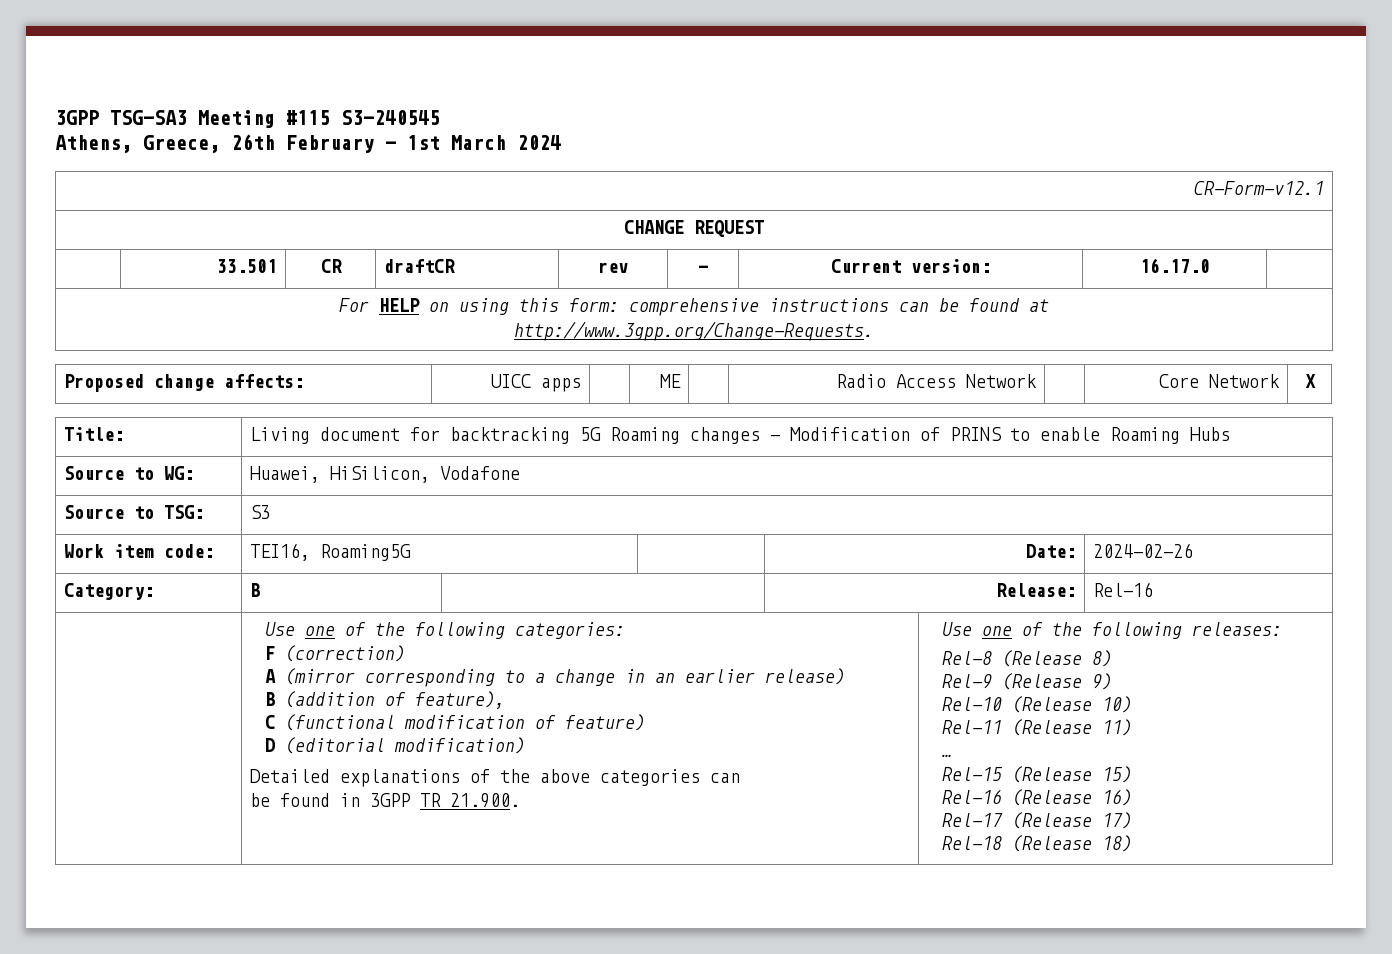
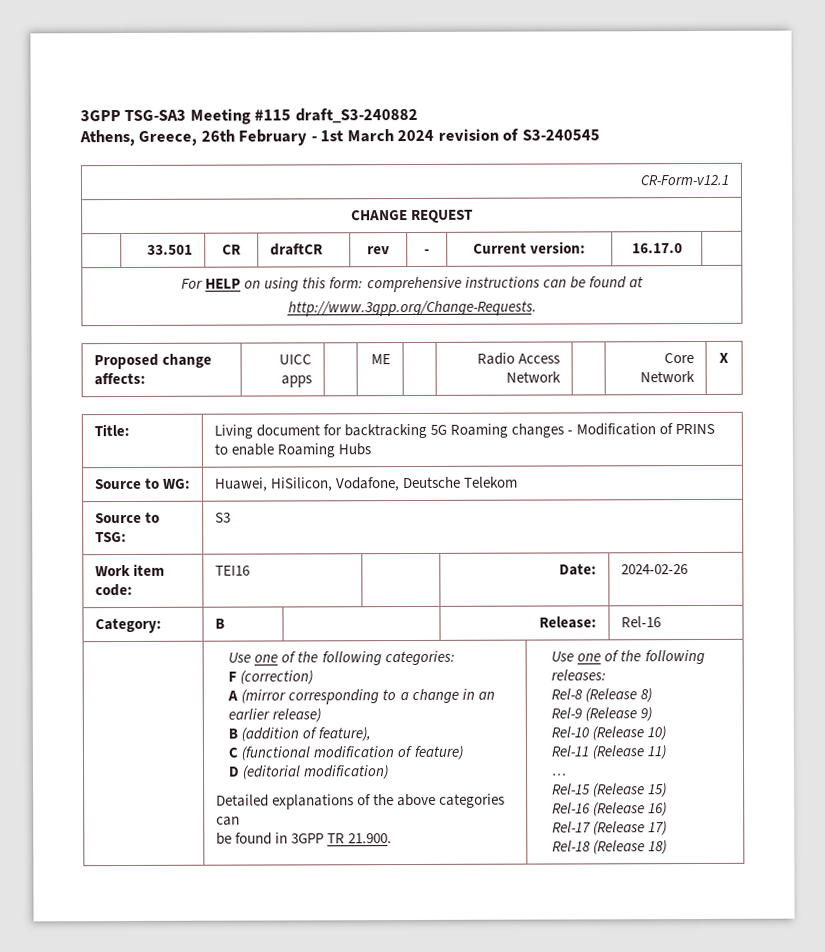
- 3GPP TSG-SA3 Meeting #115 S3-240545
+ 3GPP TSG-SA3 Meeting #115 draft_S3-240882
- Athens, Greece, 26th February - 1st March 2024
+ Athens, Greece, 26th February - 1st March 2024 revision of S3-240545
- Source to WG: | Huawei, HiSilicon, Vodafone
+ Source to WG: | Huawei, HiSilicon, Vodafone, Deutsche Telekom
- Work item code: | TEI16, Roaming5G | | Date: | 2024-02-26
+ Work item code: | TEI16 | | Date: | 2024-02-26

